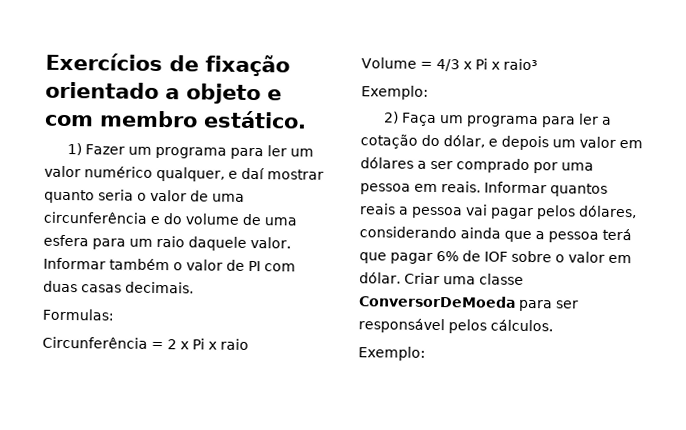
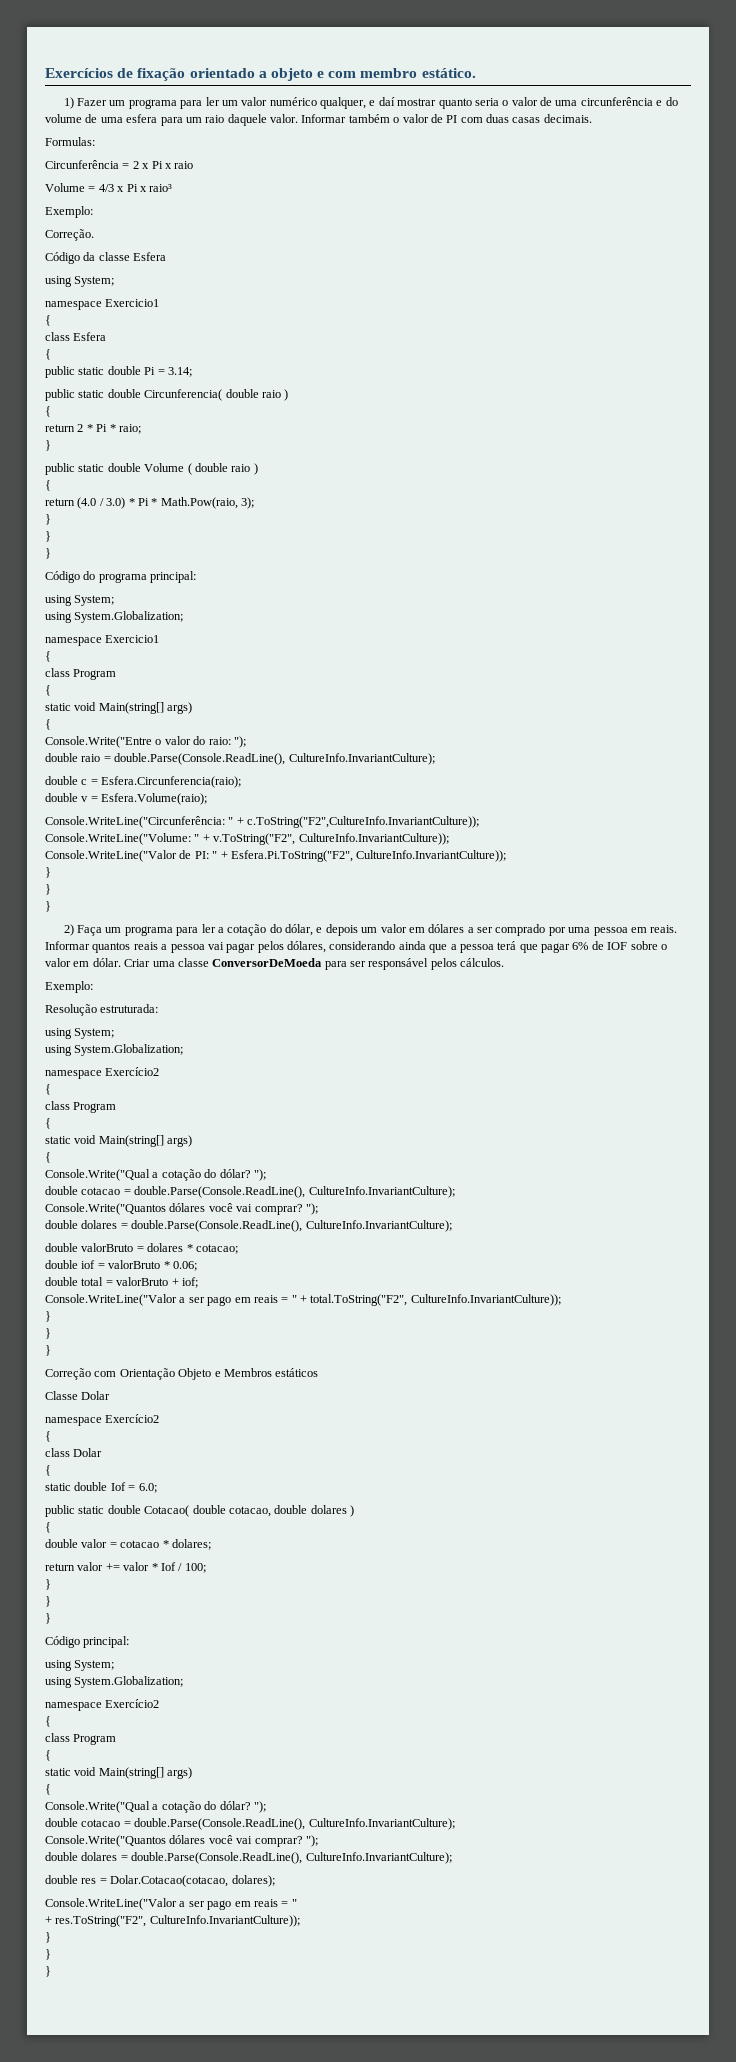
+ Correção.
+ Código da classe Esfera
+ using System;
+ namespace Exercicio1
+ {
+ class Esfera
+ {
+ public static double Pi = 3.14;
+ public static double Circunferencia( double raio )
+ {
+ return 2 * Pi * raio;
+ }
+ public static double Volume ( double raio )
+ {
+ return (4.0 / 3.0) * Pi * Math.Pow(raio, 3);
+ }
+ }
+ }
+ Código do programa principal:
+ using System;
+ using System.Globalization;
+ namespace Exercicio1
+ {
+ class Program
+ {
+ static void Main(string[] args)
+ {
+ Console.Write("Entre o valor do raio: ");
+ double raio = double.Parse(Console.ReadLine(), CultureInfo.InvariantCulture);
+ double c = Esfera.Circunferencia(raio);
+ double v = Esfera.Volume(raio);
+ Console.WriteLine("Circunferência: " + c.ToString("F2",CultureInfo.InvariantCulture));
+ Console.WriteLine("Volume: " + v.ToString("F2", CultureInfo.InvariantCulture));
+ Console.WriteLine("Valor de PI: " + Esfera.Pi.ToString("F2", CultureInfo.InvariantCulture));
+ }
+ }
+ }
+ Resolução estruturada:
+ using System;
+ using System.Globalization;
+ namespace Exercício2
+ {
+ class Program
+ {
+ static void Main(string[] args)
+ {
+ Console.Write("Qual a cotação do dólar? ");
+ double cotacao = double.Parse(Console.ReadLine(), CultureInfo.InvariantCulture);
+ Console.Write("Quantos dólares você vai comprar? ");
+ double dolares = double.Parse(Console.ReadLine(), CultureInfo.InvariantCulture);
+ double valorBruto = dolares * cotacao;
+ double iof = valorBruto * 0.06;
+ double total = valorBruto + iof;
+ Console.WriteLine("Valor a ser pago em reais = " + total.ToString("F2", CultureInfo.InvariantCulture));
+ }
+ }
+ }
+ Correção com Orientação Objeto e Membros estáticos
+ Classe Dolar
+ namespace Exercício2
+ {
+ class Dolar
+ {
+ static double Iof = 6.0;
+ public static double Cotacao( double cotacao, double dolares )
+ {
+ double valor = cotacao * dolares;
+ return valor += valor * Iof / 100;
+ }
+ }
+ }
+ Código principal:
+ using System;
+ using System.Globalization;
+ namespace Exercício2
+ {
+ class Program
+ {
+ static void Main(string[] args)
+ {
+ Console.Write("Qual a cotação do dólar? ");
+ double cotacao = double.Parse(Console.ReadLine(), CultureInfo.InvariantCulture);
+ Console.Write("Quantos dólares você vai comprar? ");
+ double dolares = double.Parse(Console.ReadLine(), CultureInfo.InvariantCulture);
+ double res = Dolar.Cotacao(cotacao, dolares);
+ Console.WriteLine("Valor a ser pago em reais = "
+ + res.ToString("F2", CultureInfo.InvariantCulture));
+ }
+ }
+ }

